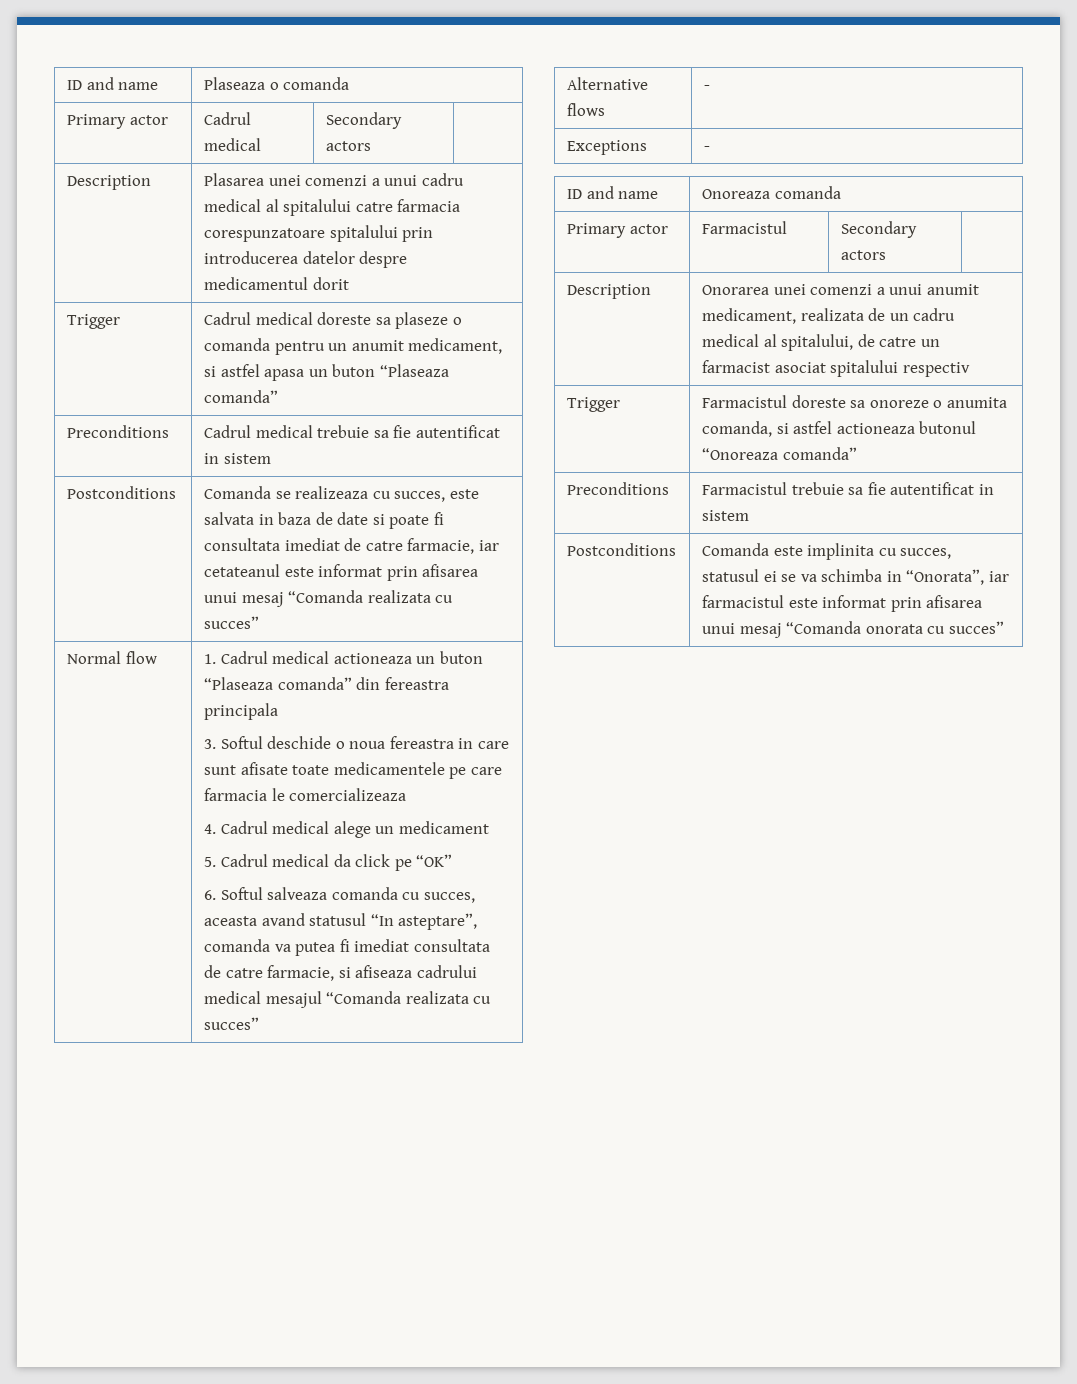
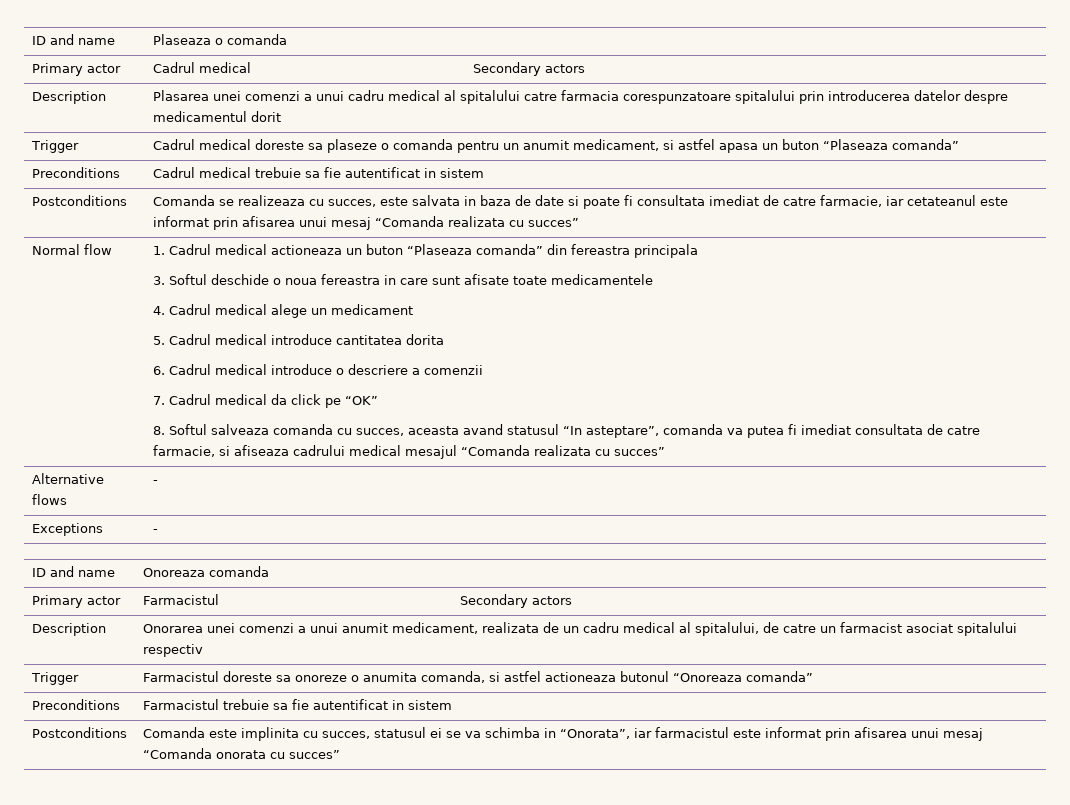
- 3. Softul deschide o noua fereastra in care sunt afisate toate medicamentele pe care farmacia le comercializeaza
+ 3. Softul deschide o noua fereastra in care sunt afisate toate medicamentele
- 5. Cadrul medical da click pe “OK”
+ 5. Cadrul medical introduce cantitatea dorita
+ 6. Cadrul medical introduce o descriere a comenzii
+ 7. Cadrul medical da click pe “OK”
- 6. Softul salveaza comanda cu succes, aceasta avand statusul “In asteptare”, comanda va putea fi imediat consultata de catre farmacie, si afiseaza cadrului medical mesajul “Comanda realizata cu succes”
+ 8. Softul salveaza comanda cu succes, aceasta avand statusul “In asteptare”, comanda va putea fi imediat consultata de catre farmacie, si afiseaza cadrului medical mesajul “Comanda realizata cu succes”

